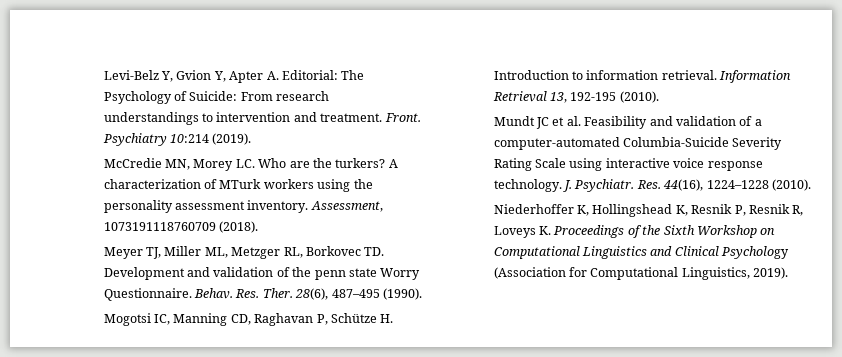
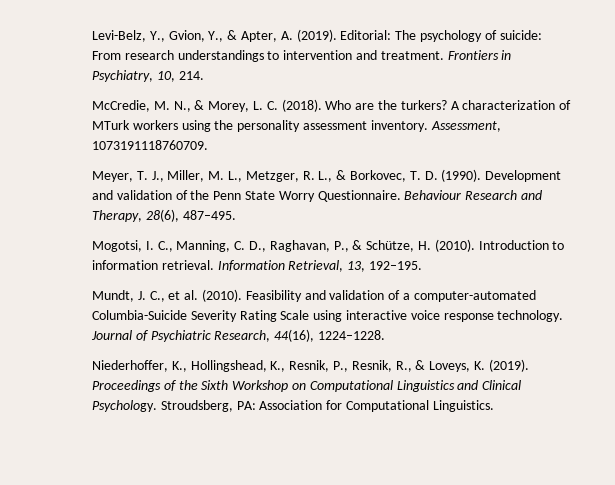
- Levi-Belz Y, Gvion Y, Apter A. Editorial: The Psychology of Suicide: From research understandings to intervention and treatment.
+ Levi-Belz, Y., Gvion, Y., & Apter, A. (2019). Editorial: The psychology of suicide: From research understandings to intervention and treatment.
- Front. Psychiatry 10:214 (2019).
- McCredie MN, Morey LC. Who are the turkers?
+ Frontiers in Psychiatry, 10, 214.
+ McCredie, M. N., & Morey, L. C. (2018). Who are the turkers?
- Assessment, 1073191118760709 (2018).
- Meyer TJ, Miller ML, Metzger RL, Borkovec TD. Development and validation of the penn state Worry Questionnaire. Behav. Res. Ther. 28(6), 487–495 (1990).
- Mogotsi IC, Manning CD, Raghavan P, Schütze H. Introduction to information retrieval.
+ Assessment, 1073191118760709.
+ Meyer, T. J., Miller, M. L., Metzger, R. L., & Borkovec, T. D. (1990). Development and validation of the Penn State Worry Questionnaire. Behaviour Research and Therapy, 28(6), 487–495.
+ Mogotsi, I. C., Manning, C. D., Raghavan, P., & Schütze, H. (2010). Introduction to information retrieval.
- Information Retrieval 13, 192-195 (2010).
- Mundt JC et al. Feasibility and validation of a computer-automated Columbia-Suicide Severity Rating Scale using interactive voice response technology.
+ Information Retrieval, 13, 192–195.
+ Mundt, J. C., et al. (2010). Feasibility and validation of a computer-automated Columbia-Suicide Severity Rating Scale using interactive voice response technology.
- J. Psychiatr. Res. 44(16), 1224–1228 (2010).
- Niederhoffer K, Hollingshead K, Resnik P, Resnik R, Loveys K. Proceedings of the Sixth Workshop on Computational Linguistics and Clinical Psychology (Association for Computational Linguistics, 2019).
+ Journal of Psychiatric Research, 44(16), 1224–1228.
+ Niederhoffer, K., Hollingshead, K., Resnik, P., Resnik, R., & Loveys, K. (2019). Proceedings of the Sixth Workshop on Computational Linguistics and Clinical Psychology. Stroudsberg, PA: Association for Computational Linguistics.

